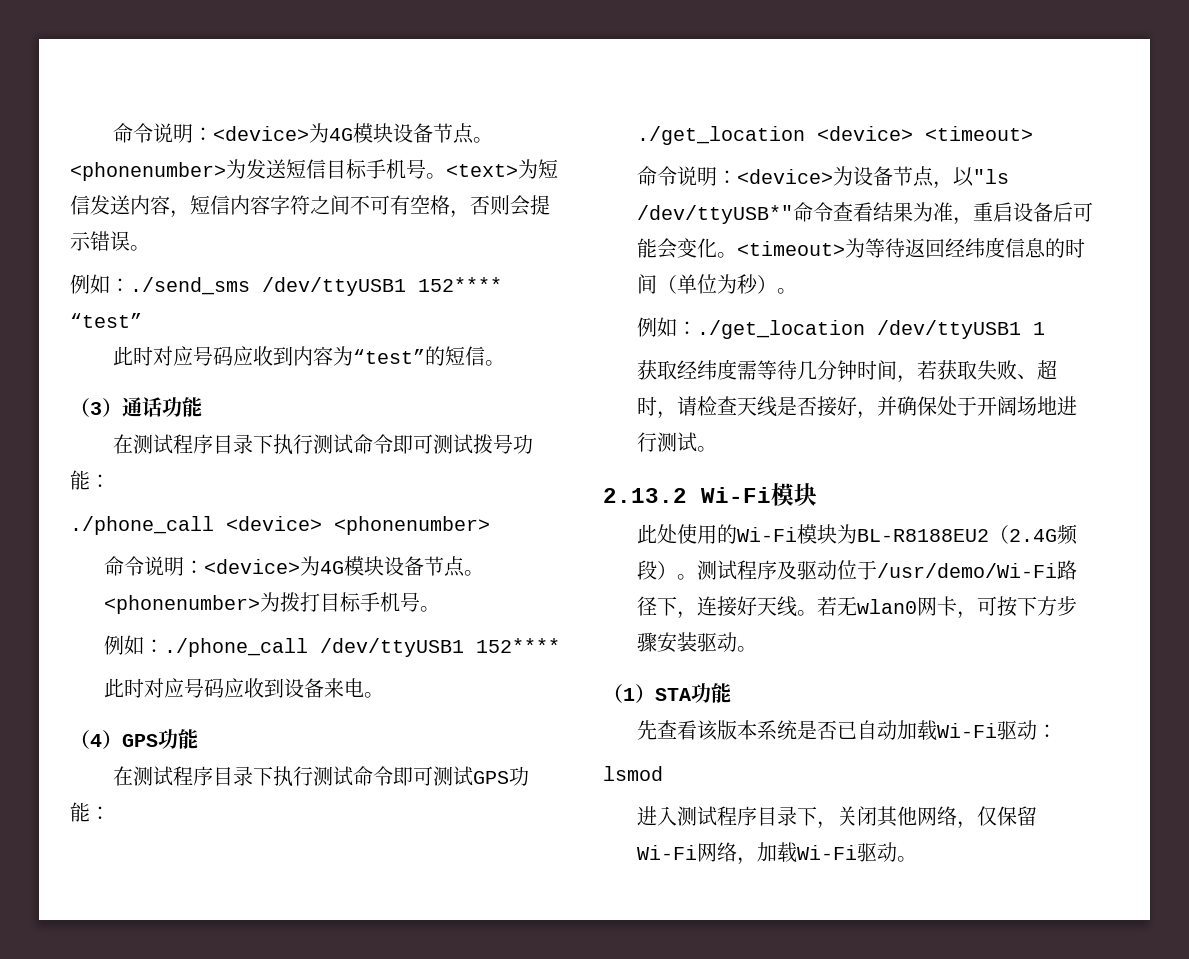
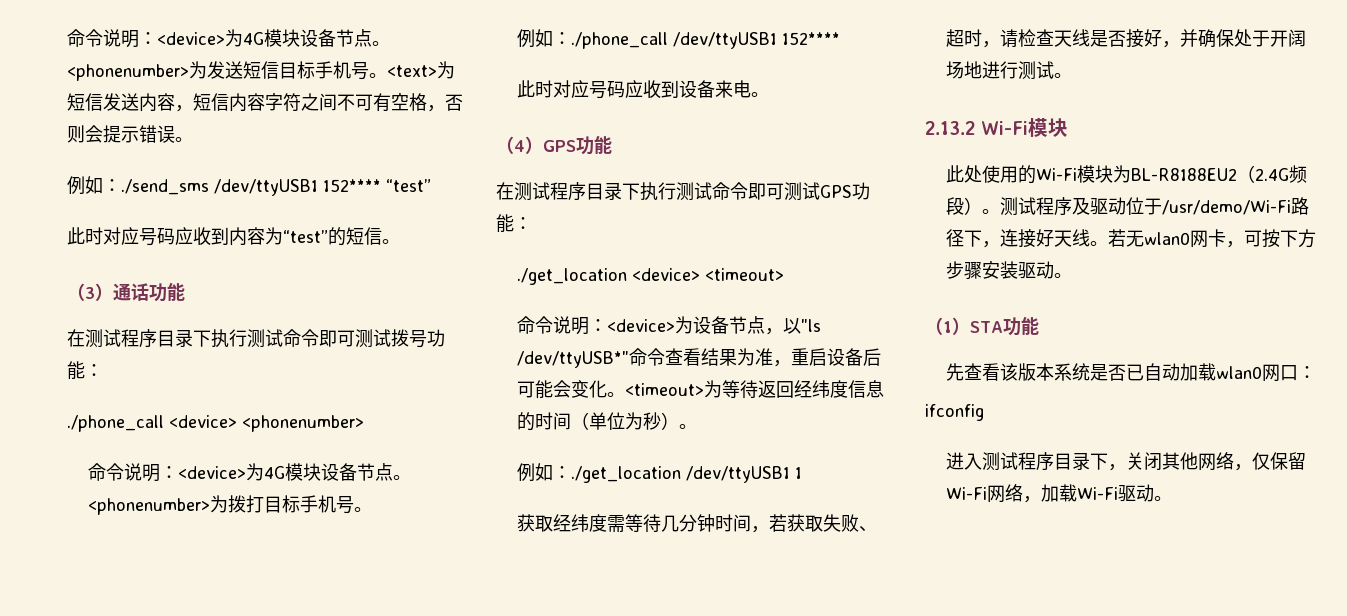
- 先查看该版本系统是否已自动加载Wi-Fi驱动：
- lsmod
+ 先查看该版本系统是否已自动加载wlan0网口：
+ ifconfig

